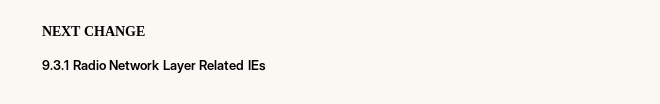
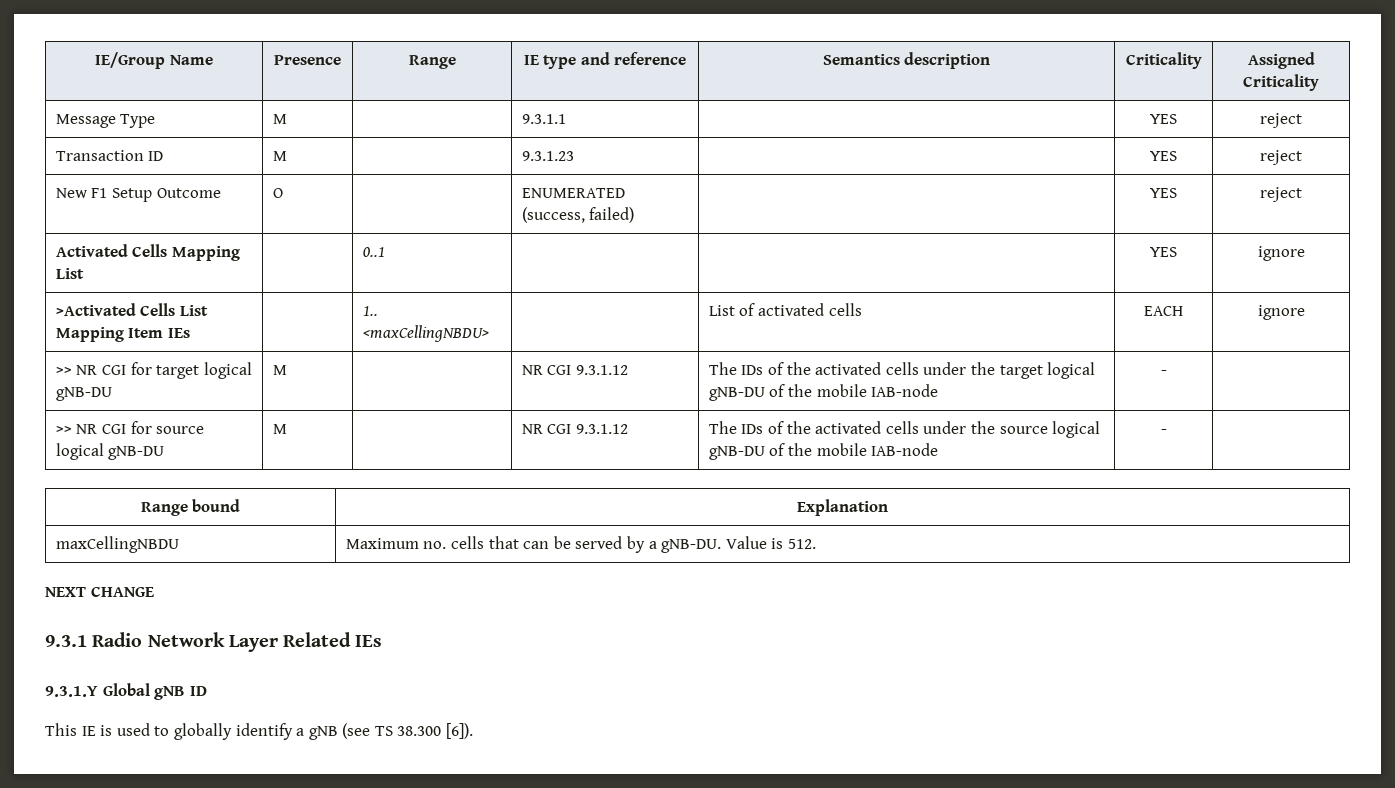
+ IE/Group Name | Presence | Range | IE type and reference | Semantics description | Criticality | Assigned Criticality
+ Message Type | M | | 9.3.1.1 | | YES | reject
+ Transaction ID | M | | 9.3.1.23 | | YES | reject
+ New F1 Setup Outcome | O | | ENUMERATED (success, failed) | | YES | reject
+ Activated Cells Mapping List | | 0..1 | | | YES | ignore
+ >Activated Cells List Mapping Item IEs | | 1.. <maxCellingNBDU> | | List of activated cells | EACH | ignore
+ >> NR CGI for target logical gNB-DU | M | | NR CGI 9.3.1.12 | The IDs of the activated cells under the target logical gNB-DU of the mobile IAB-node | - |
+ >> NR CGI for source logical gNB-DU | M | | NR CGI 9.3.1.12 | The IDs of the activated cells under the source logical gNB-DU of the mobile IAB-node | - |
+ Range bound | Explanation
+ maxCellingNBDU | Maximum no. cells that can be served by a gNB-DU. Value is 512.
+ 9.3.1.Y Global gNB ID
+ This IE is used to globally identify a gNB (see TS 38.300 [6]).

